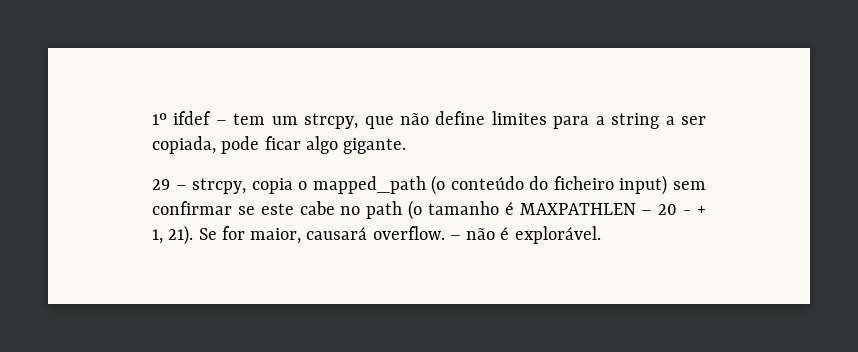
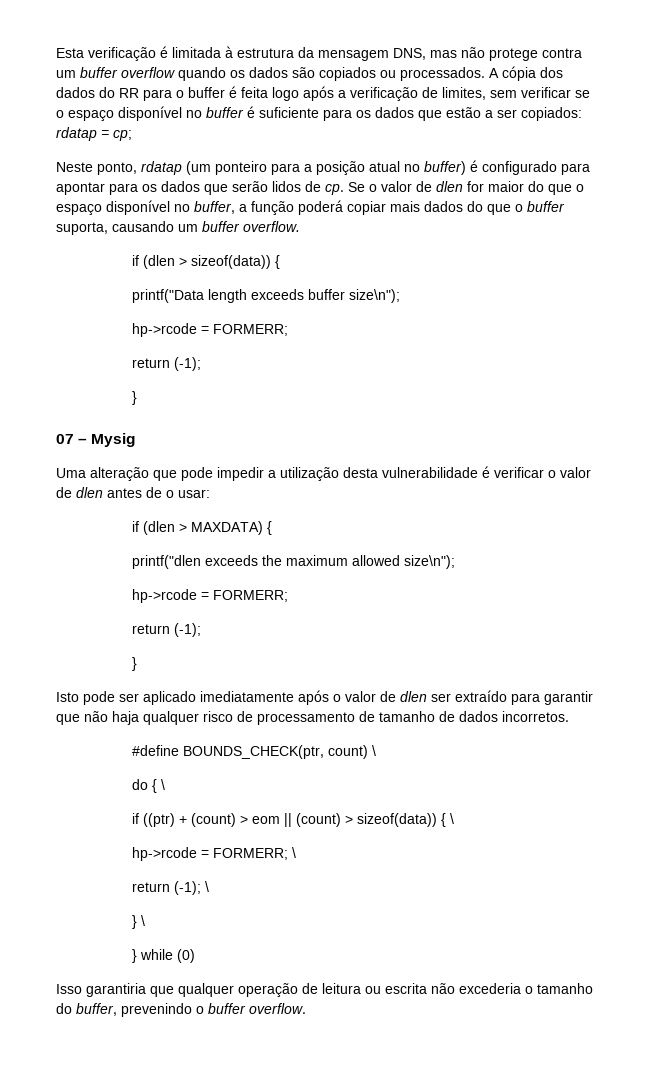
- 1º ifdef – tem um strcpy, que não define limites para a string a ser copiada, pode ficar algo gigante.
- 29 – strcpy, copia o mapped_path (o conteúdo do ficheiro input) sem confirmar se este cabe no path (o tamanho é MAXPATHLEN – 20 - + 1, 21). Se for maior, causará overflow. – não é explorável.
+ Esta verificação é limitada à estrutura da mensagem DNS, mas não protege contra um buffer overflow quando os dados são copiados ou processados. A cópia dos dados do RR para o buffer é feita logo após a verificação de limites, sem verificar se o espaço disponível no buffer é suficiente para os dados que estão a ser copiados: rdatap = cp;
+ Neste ponto, rdatap (um ponteiro para a posição atual no buffer) é configurado para apontar para os dados que serão lidos de cp. Se o valor de dlen for maior do que o espaço disponível no buffer, a função poderá copiar mais dados do que o buffer suporta, causando um buffer overflow.
+ if (dlen > sizeof(data)) {
+ printf("Data length exceeds buffer size\n");
+ hp->rcode = FORMERR;
+ return (-1);
+ }
+ 07 – Mysig
+ Uma alteração que pode impedir a utilização desta vulnerabilidade é verificar o valor de dlen antes de o usar:
+ if (dlen > MAXDATA) {
+ printf("dlen exceeds the maximum allowed size\n");
+ hp->rcode = FORMERR;
+ return (-1);
+ }
+ Isto pode ser aplicado imediatamente após o valor de dlen ser extraído para garantir que não haja qualquer risco de processamento de tamanho de dados incorretos.
+ #define BOUNDS_CHECK(ptr, count) \
+ do { \
+ if ((ptr) + (count) > eom || (count) > sizeof(data)) { \
+ hp->rcode = FORMERR; \
+ return (-1); \
+ } \
+ } while (0)
+ Isso garantiria que qualquer operação de leitura ou escrita não excederia o tamanho do buffer, prevenindo o buffer overflow.

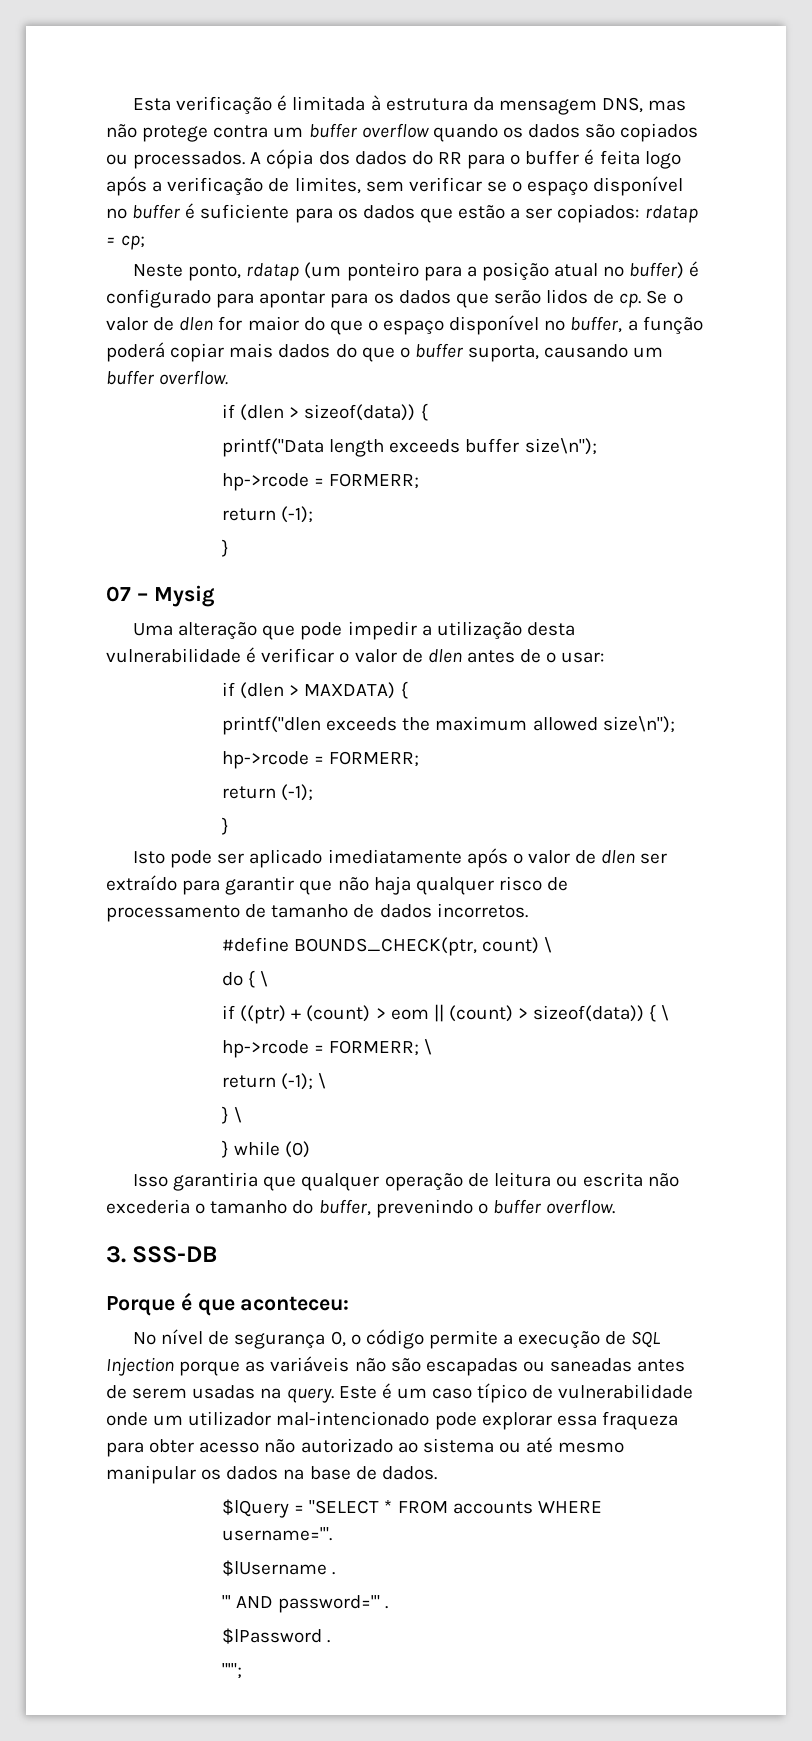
+ 3. SSS-DB
+ Porque é que aconteceu:
+ No nível de segurança 0, o código permite a execução de SQL Injection porque as variáveis não são escapadas ou saneadas antes de serem usadas na query. Este é um caso típico de vulnerabilidade onde um utilizador mal-intencionado pode explorar essa fraqueza para obter acesso não autorizado ao sistema ou até mesmo manipular os dados na base de dados.
+ $lQuery = "SELECT * FROM accounts WHERE username='".
+ $lUsername .
+ "' AND password='" .
+ $lPassword .
+ "'";

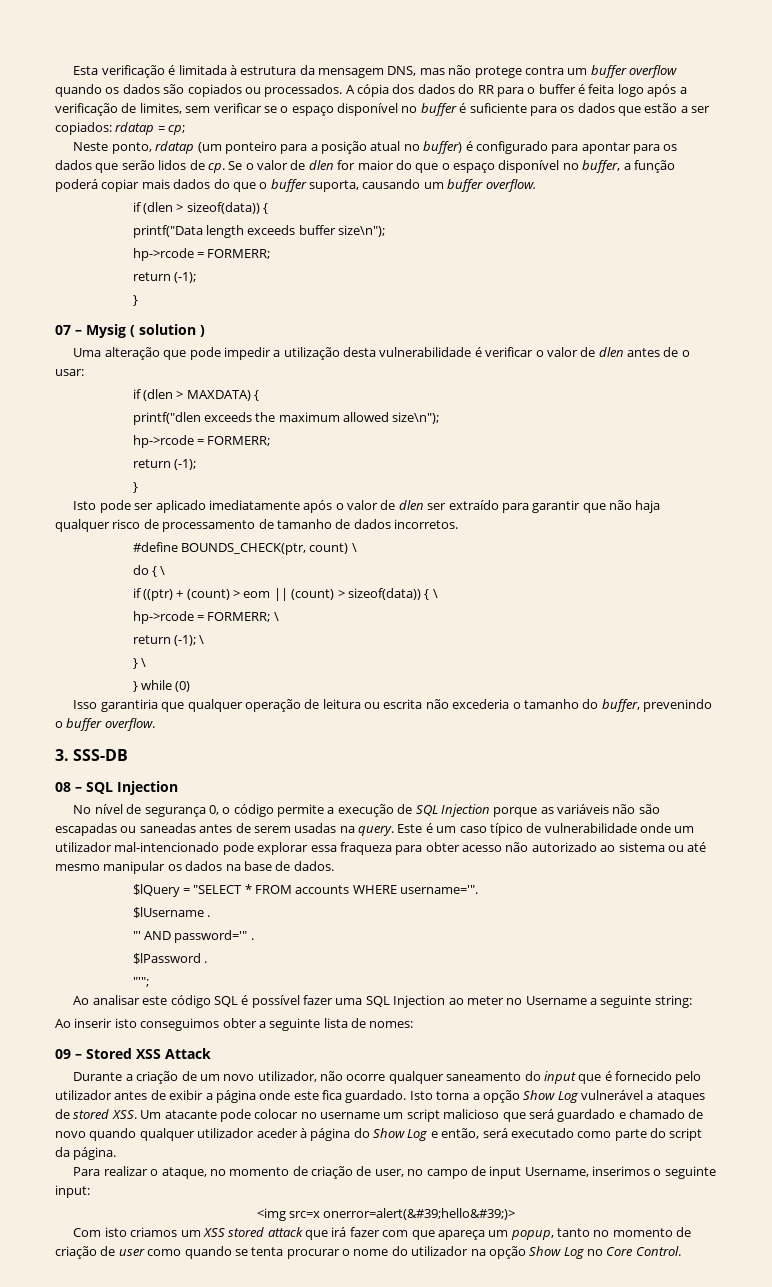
- 07 – Mysig
+ 07 – Mysig ( solution )
- Porque é que aconteceu:
+ 08 – SQL Injection
+ Ao analisar este código SQL é possível fazer uma SQL Injection ao meter no Username a seguinte string:
+ Ao inserir isto conseguimos obter a seguinte lista de nomes:
+ 09 – Stored XSS Attack
+ Durante a criação de um novo utilizador, não ocorre qualquer saneamento do input que é fornecido pelo utilizador antes de exibir a página onde este fica guardado. Isto torna a opção Show Log vulnerável a ataques de stored XSS. Um atacante pode colocar no username um script malicioso que será guardado e chamado de novo quando qualquer utilizador aceder à página do Show Log e então, será executado como parte do script da página.
+ Para realizar o ataque, no momento de criação de user, no campo de input Username, inserimos o seguinte input:
+ <img src=x onerror=alert(&#39;hello&#39;)>
+ Com isto criamos um XSS stored attack que irá fazer com que apareça um popup, tanto no momento de criação de user como quando se tenta procurar o nome do utilizador na opção Show Log no Core Control.

